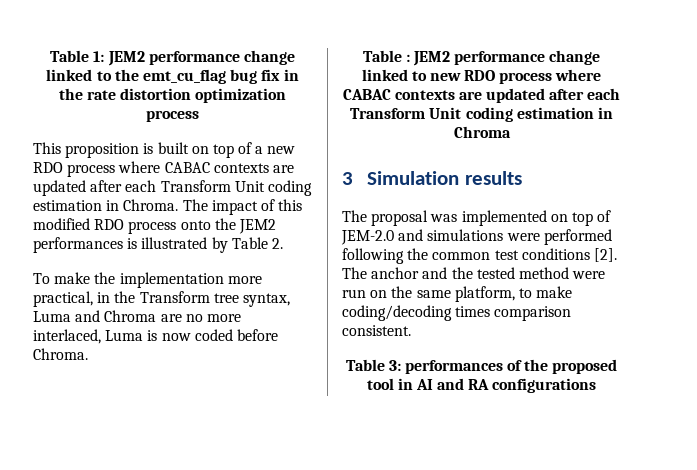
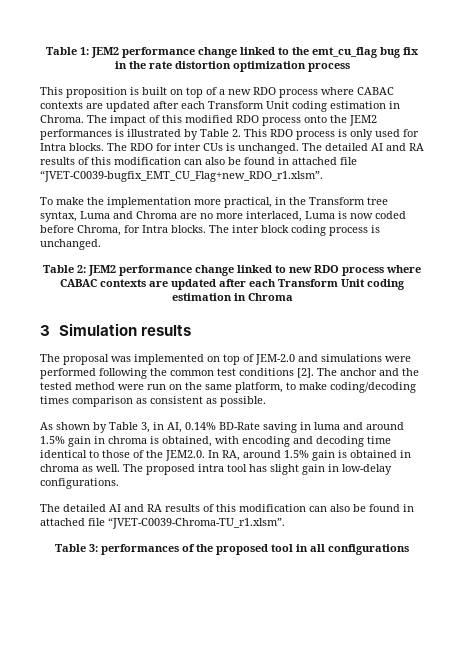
- The impact of this modified RDO process onto the JEM2 performances is illustrated by Table 2.
+ The impact of this modified RDO process onto the JEM2 performances is illustrated by Table 2. This RDO process is only used for Intra blocks. The RDO for inter CUs is unchanged. The detailed AI and RA results of this modification can also be found in attached file “JVET-C0039-bugfix_EMT_CU_Flag+new_RDO_r1.xlsm”.
- To make the implementation more practical, in the Transform tree syntax, Luma and Chroma are no more interlaced, Luma is now coded before Chroma.
- Table : JEM2 performance change linked to new RDO process where CABAC contexts are updated after each Transform Unit coding estimation in Chroma
+ To make the implementation more practical, in the Transform tree syntax, Luma and Chroma are no more interlaced, Luma is now coded before Chroma, for Intra blocks. The inter block coding process is unchanged.
+ Table 2: JEM2 performance change linked to new RDO process where CABAC contexts are updated after each Transform Unit coding estimation in Chroma
- The anchor and the tested method were run on the same platform, to make coding/decoding times comparison consistent.
+ The anchor and the tested method were run on the same platform, to make coding/decoding times comparison as consistent as possible.
+ As shown by Table 3, in AI, 0.14% BD-Rate saving in luma and around 1.5% gain in chroma is obtained, with encoding and decoding time identical to those of the JEM2.0. In RA, around 1.5% gain is obtained in chroma as well. The proposed intra tool has slight gain in low-delay configurations.
+ The detailed AI and RA results of this modification can also be found in attached file “JVET-C0039-Chroma-TU_r1.xlsm”.
- Table 3: performances of the proposed tool in AI and RA configurations
+ Table 3: performances of the proposed tool in all configurations

